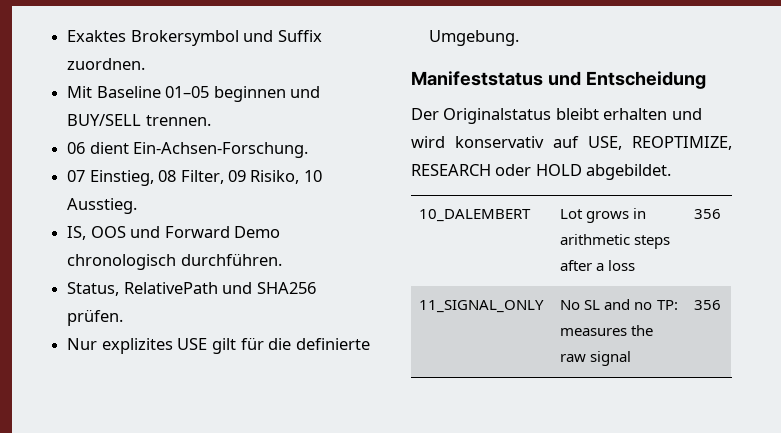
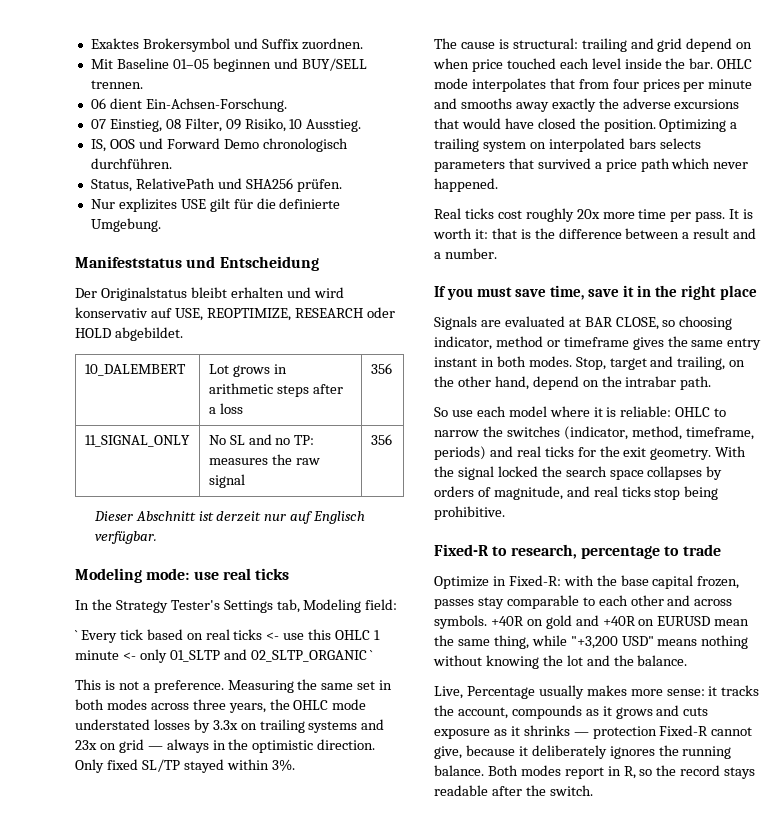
+ Dieser Abschnitt ist derzeit nur auf Englisch verfügbar.
+ Modeling mode: use real ticks
+ In the Strategy Tester's Settings tab, Modeling field:
+ ` Every tick based on real ticks <- use this OHLC 1 minute <- only 01_SLTP and 02_SLTP_ORGANIC `
+ This is not a preference. Measuring the same set in both modes across three years, the OHLC mode understated losses by 3.3x on trailing systems and 23x on grid — always in the optimistic direction. Only fixed SL/TP stayed within 3%.
+ The cause is structural: trailing and grid depend on when price touched each level inside the bar. OHLC mode interpolates that from four prices per minute and smooths away exactly the adverse excursions that would have closed the position. Optimizing a trailing system on interpolated bars selects parameters that survived a price path which never happened.
+ Real ticks cost roughly 20x more time per pass. It is worth it: that is the difference between a result and a number.
+ If you must save time, save it in the right place
+ Signals are evaluated at BAR CLOSE, so choosing indicator, method or timeframe gives the same entry instant in both modes. Stop, target and trailing, on the other hand, depend on the intrabar path.
+ So use each model where it is reliable: OHLC to narrow the switches (indicator, method, timeframe, periods) and real ticks for the exit geometry. With the signal locked the search space collapses by orders of magnitude, and real ticks stop being prohibitive.
+ Fixed-R to research, percentage to trade
+ Optimize in Fixed-R: with the base capital frozen, passes stay comparable to each other and across symbols. +40R on gold and +40R on EURUSD mean the same thing, while "+3,200 USD" means nothing without knowing the lot and the balance.
+ Live, Percentage usually makes more sense: it tracks the account, compounds as it grows and cuts exposure as it shrinks — protection Fixed-R cannot give, because it deliberately ignores the running balance. Both modes report in R, so the record stays readable after the switch.

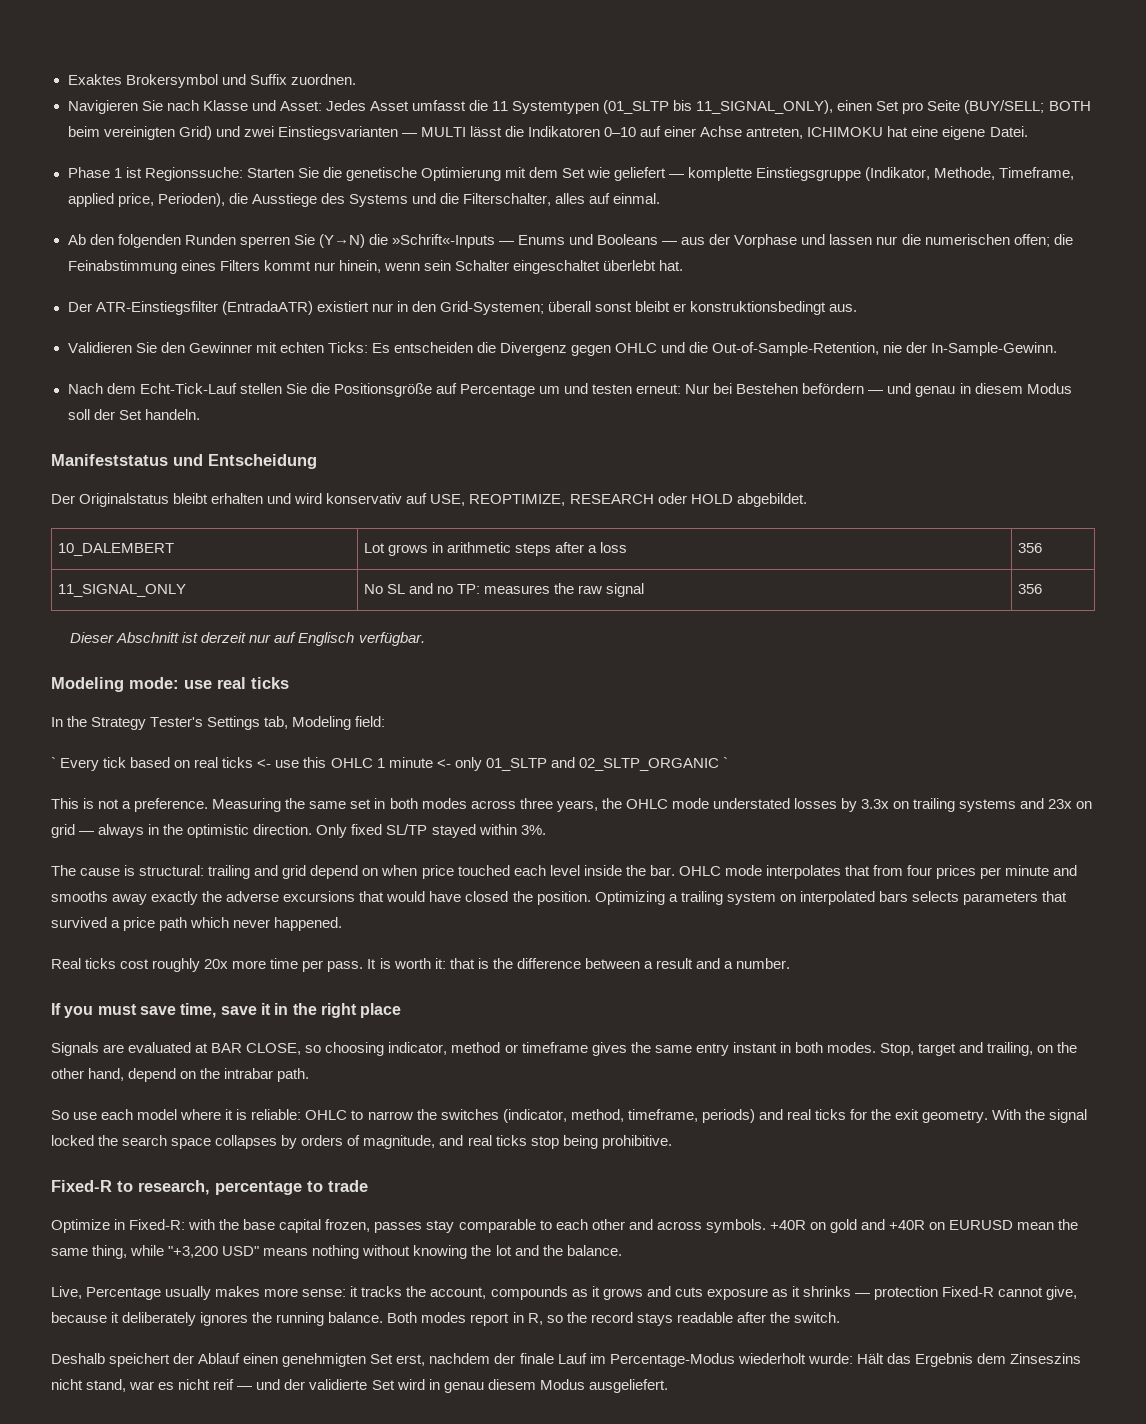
- Mit Baseline 01–05 beginnen und BUY/SELL trennen.
- 06 dient Ein-Achsen-Forschung.
- 07 Einstieg, 08 Filter, 09 Risiko, 10 Ausstieg.
- IS, OOS und Forward Demo chronologisch durchführen.
- Status, RelativePath und SHA256 prüfen.
- Nur explizites USE gilt für die definierte Umgebung.
+ Navigieren Sie nach Klasse und Asset: Jedes Asset umfasst die 11 Systemtypen (01_SLTP bis 11_SIGNAL_ONLY), einen Set pro Seite (BUY/SELL; BOTH beim vereinigten Grid) und zwei Einstiegsvarianten — MULTI lässt die Indikatoren 0–10 auf einer Achse antreten, ICHIMOKU hat eine eigene Datei.
+ Phase 1 ist Regionssuche: Starten Sie die genetische Optimierung mit dem Set wie geliefert — komplette Einstiegsgruppe (Indikator, Methode, Timeframe, applied price, Perioden), die Ausstiege des Systems und die Filterschalter, alles auf einmal.
+ Ab den folgenden Runden sperren Sie (Y→N) die »Schrift«-Inputs — Enums und Booleans — aus der Vorphase und lassen nur die numerischen offen; die Feinabstimmung eines Filters kommt nur hinein, wenn sein Schalter eingeschaltet überlebt hat.
+ Der ATR-Einstiegsfilter (EntradaATR) existiert nur in den Grid-Systemen; überall sonst bleibt er konstruktionsbedingt aus.
+ Validieren Sie den Gewinner mit echten Ticks: Es entscheiden die Divergenz gegen OHLC und die Out-of-Sample-Retention, nie der In-Sample-Gewinn.
+ Nach dem Echt-Tick-Lauf stellen Sie die Positionsgröße auf Percentage um und testen erneut: Nur bei Bestehen befördern — und genau in diesem Modus soll der Set handeln.
+ Deshalb speichert der Ablauf einen genehmigten Set erst, nachdem der finale Lauf im Percentage-Modus wiederholt wurde: Hält das Ergebnis dem Zinseszins nicht stand, war es nicht reif — und der validierte Set wird in genau diesem Modus ausgeliefert.

